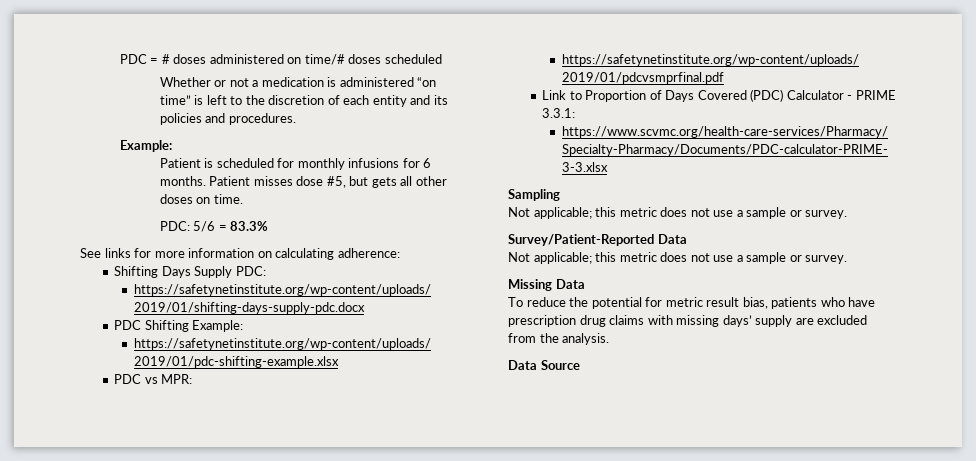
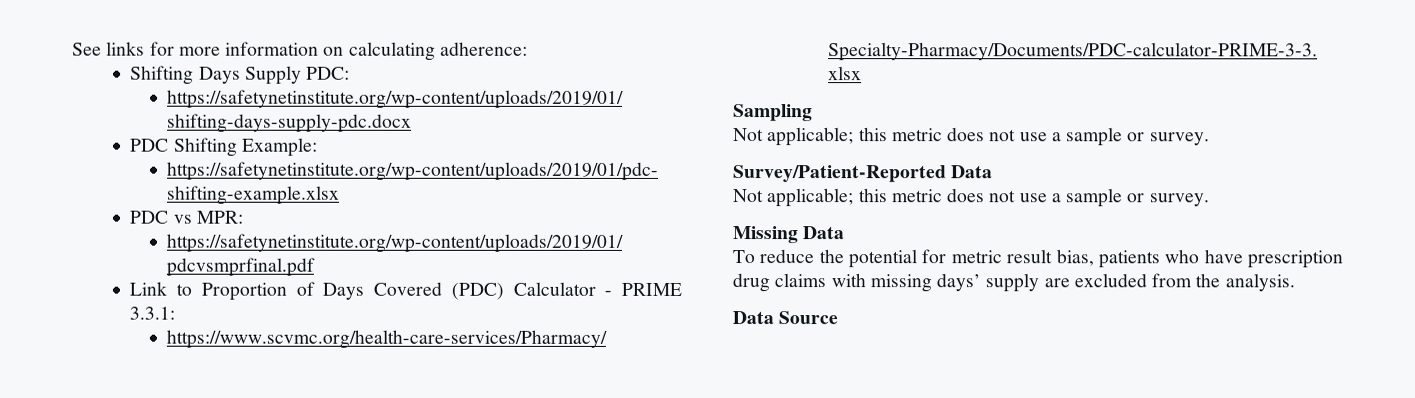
- PDC = # doses administered on time/# doses scheduled
- Whether or not a medication is administered “on time” is left to the discretion of each entity and its policies and procedures.
- Example:
- Patient is scheduled for monthly infusions for 6 months. Patient misses dose #5, but gets all other doses on time.
- PDC: 5/6 = 83.3%

